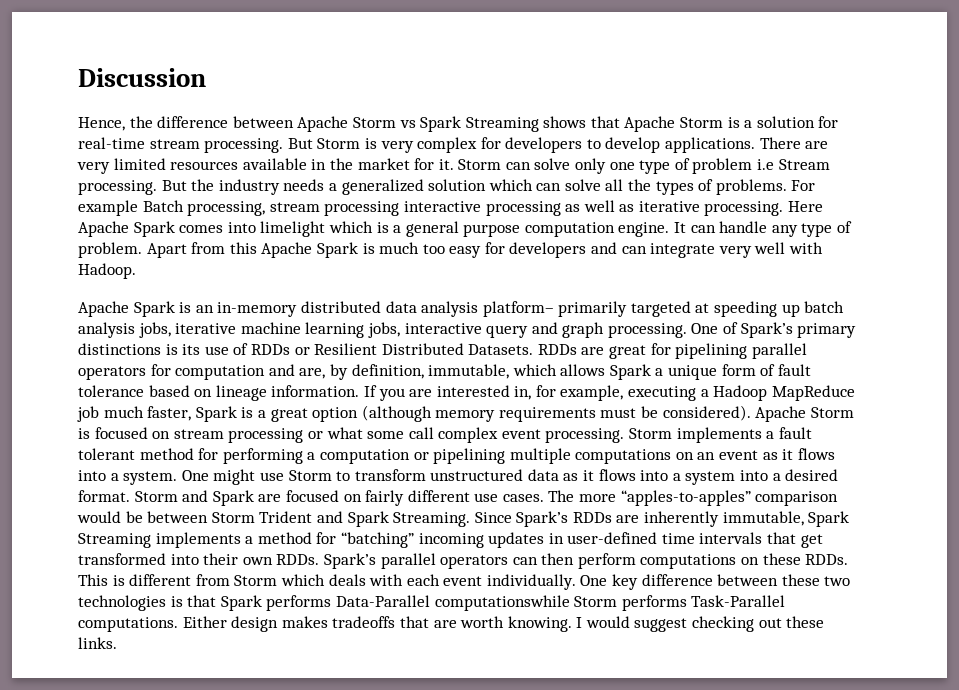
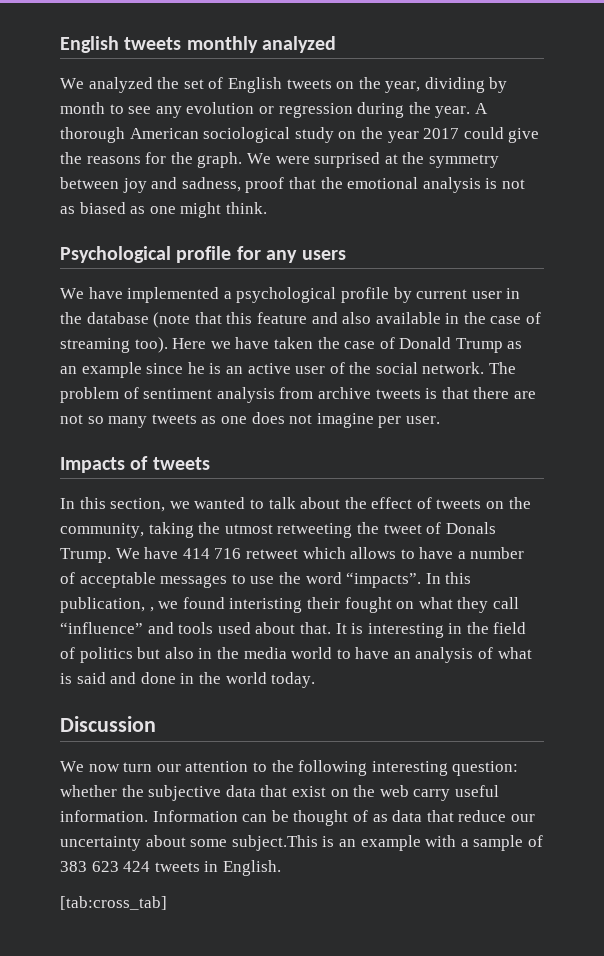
+ English tweets monthly analyzed
+ We analyzed the set of English tweets on the year, dividing by month to see any evolution or regression during the year. A thorough American sociological study on the year 2017 could give the reasons for the graph. We were surprised at the symmetry between joy and sadness, proof that the emotional analysis is not as biased as one might think.
+ Psychological profile for any users
+ We have implemented a psychological profile by current user in the database (note that this feature and also available in the case of streaming too). Here we have taken the case of Donald Trump as an example since he is an active user of the social network. The problem of sentiment analysis from archive tweets is that there are not so many tweets as one does not imagine per user.
+ Impacts of tweets
+ In this section, we wanted to talk about the effect of tweets on the community, taking the utmost retweeting the tweet of Donals Trump. We have 414 716 retweet which allows to have a number of acceptable messages to use the word “impacts”. In this publication, , we found interisting their fought on what they call “influence” and tools used about that. It is interesting in the field of politics but also in the media world to have an analysis of what is said and done in the world today.
  Discussion
- Hence, the difference between Apache Storm vs Spark Streaming shows that Apache Storm is a solution for real-time stream processing. But Storm is very complex for developers to develop applications. There are very limited resources available in the market for it. Storm can solve only one type of problem i.e Stream processing. But the industry needs a generalized solution which can solve all the types of problems. For example Batch processing, stream processing interactive processing as well as iterative processing. Here Apache Spark comes into limelight which is a general purpose computation engine. It can handle any type of problem. Apart from this Apache Spark is much too easy for developers and can integrate very well with Hadoop.
- Apache Spark is an in-memory distributed data analysis platform– primarily targeted at speeding up batch analysis jobs, iterative machine learning jobs, interactive query and graph processing. One of Spark’s primary distinctions is its use of RDDs or Resilient Distributed Datasets. RDDs are great for pipelining parallel operators for computation and are, by definition, immutable, which allows Spark a unique form of fault tolerance based on lineage information. If you are interested in, for example, executing a Hadoop MapReduce job much faster, Spark is a great option (although memory requirements must be considered). Apache Storm is focused on stream processing or what some call complex event processing. Storm implements a fault tolerant method for performing a computation or pipelining multiple computations on an event as it flows into a system. One might use Storm to transform unstructured data as it flows into a system into a desired format. Storm and Spark are focused on fairly different use cases. The more “apples-to-apples” comparison would be between Storm Trident and Spark Streaming. Since Spark’s RDDs are inherently immutable, Spark Streaming implements a method for “batching” incoming updates in user-defined time intervals that get transformed into their own RDDs. Spark’s parallel operators can then perform computations on these RDDs. This is different from Storm which deals with each event individually. One key difference between these two technologies is that Spark performs Data-Parallel computationswhile Storm performs Task-Parallel computations. Either design makes tradeoffs that are worth knowing. I would suggest checking out these links.
+ We now turn our attention to the following interesting question: whether the subjective data that exist on the web carry useful information. Information can be thought of as data that reduce our uncertainty about some subject.This is an example with a sample of 383 623 424 tweets in English.
+ [tab:cross_tab]

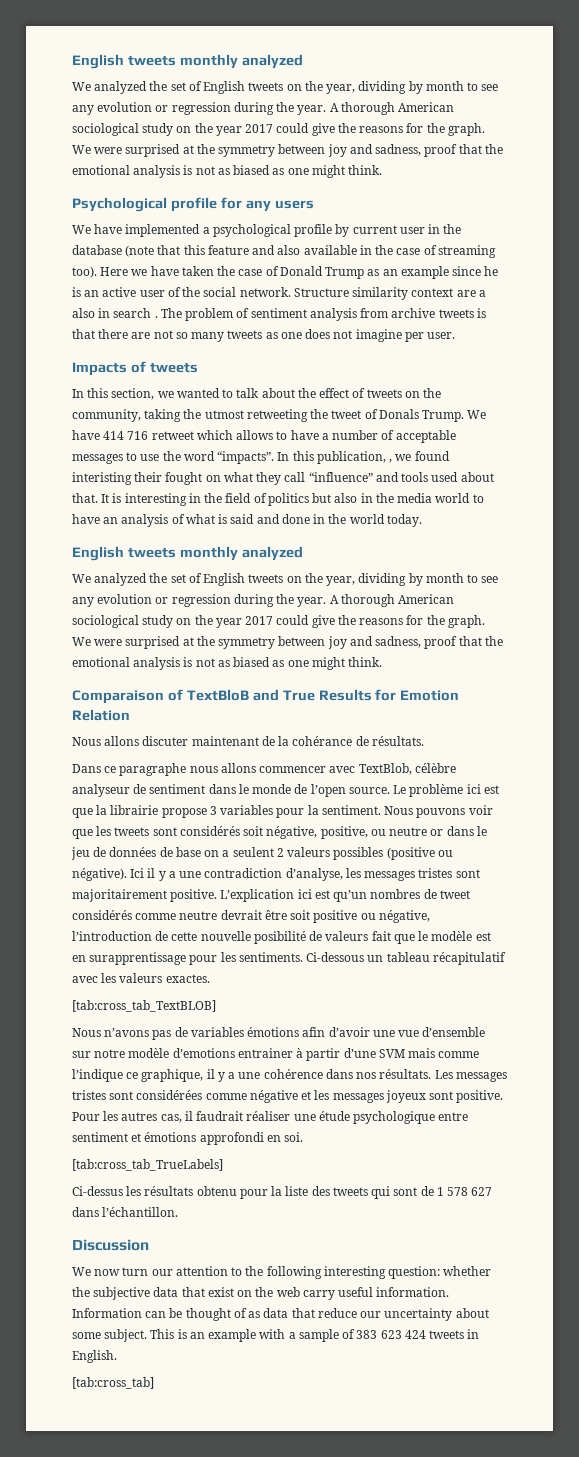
+ Structure similarity context are a also in search .
  It is interesting in the field of politics but also in the media world to have an analysis of what is said and done in the world today.
+ English tweets monthly analyzed
+ We analyzed the set of English tweets on the year, dividing by month to see any evolution or regression during the year. A thorough American sociological study on the year 2017 could give the reasons for the graph. We were surprised at the symmetry between joy and sadness, proof that the emotional analysis is not as biased as one might think.
+ Comparaison of TextBloB and True Results for Emotion Relation
+ Nous allons discuter maintenant de la cohérance de résultats.
+ Dans ce paragraphe nous allons commencer avec TextBlob, célèbre analyseur de sentiment dans le monde de l’open source. Le problème ici est que la librairie propose 3 variables pour la sentiment. Nous pouvons voir que les tweets sont considérés soit négative, positive, ou neutre or dans le jeu de données de base on a seulent 2 valeurs possibles (positive ou négative). Ici il y a une contradiction d’analyse, les messages tristes sont majoritairement positive. L’explication ici est qu’un nombres de tweet considérés comme neutre devrait être soit positive ou négative, l’introduction de cette nouvelle posibilité de valeurs fait que le modèle est en surapprentissage pour les sentiments. Ci-dessous un tableau récapitulatif avec les valeurs exactes.
+ [tab:cross_tab_TextBLOB]
+ Nous n’avons pas de variables émotions afin d’avoir une vue d’ensemble sur notre modèle d’emotions entrainer à partir d’une SVM mais comme l’indique ce graphique, il y a une cohérence dans nos résultats. Les messages tristes sont considérées comme négative et les messages joyeux sont positive. Pour les autres cas, il faudrait réaliser une étude psychologique entre sentiment et émotions approfondi en soi.
+ [tab:cross_tab_TrueLabels]
+ Ci-dessus les résultats obtenu pour la liste des tweets qui sont de 1 578 627 dans l’échantillon.
- Information can be thought of as data that reduce our uncertainty about some subject.This is an example with a sample of 383 623 424 tweets in English.
+ Information can be thought of as data that reduce our uncertainty about some subject. This is an example with a sample of 383 623 424 tweets in English.

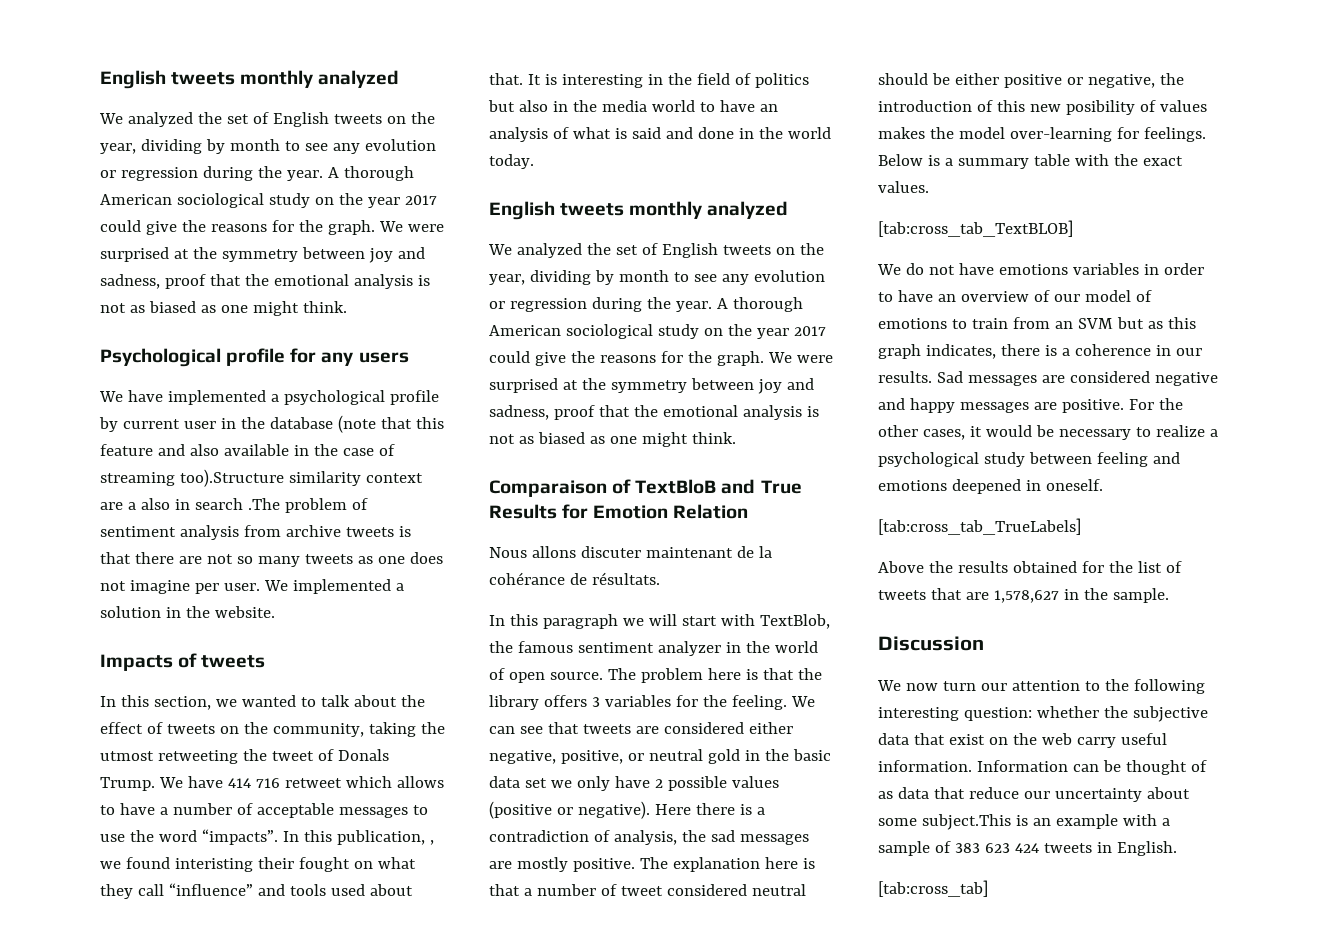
- We have implemented a psychological profile by current user in the database (note that this feature and also available in the case of streaming too). Here we have taken the case of Donald Trump as an example since he is an active user of the social network. Structure similarity context are a also in search . The problem of sentiment analysis from archive tweets is that there are not so many tweets as one does not imagine per user.
+ We have implemented a psychological profile by current user in the database (note that this feature and also available in the case of streaming too).Structure similarity context are a also in search .The problem of sentiment analysis from archive tweets is that there are not so many tweets as one does not imagine per user. We implemented a solution in the website.
- Dans ce paragraphe nous allons commencer avec TextBlob, célèbre analyseur de sentiment dans le monde de l’open source. Le problème ici est que la librairie propose 3 variables pour la sentiment. Nous pouvons voir que les tweets sont considérés soit négative, positive, ou neutre or dans le jeu de données de base on a seulent 2 valeurs possibles (positive ou négative). Ici il y a une contradiction d’analyse, les messages tristes sont majoritairement positive. L’explication ici est qu’un nombres de tweet considérés comme neutre devrait être soit positive ou négative, l’introduction de cette nouvelle posibilité de valeurs fait que le modèle est en surapprentissage pour les sentiments. Ci-dessous un tableau récapitulatif avec les valeurs exactes.
+ In this paragraph we will start with TextBlob, the famous sentiment analyzer in the world of open source. The problem here is that the library offers 3 variables for the feeling. We can see that tweets are considered either negative, positive, or neutral gold in the basic data set we only have 2 possible values (positive or negative). Here there is a contradiction of analysis, the sad messages are mostly positive. The explanation here is that a number of tweet considered neutral should be either positive or negative, the introduction of this new posibility of values makes the model over-learning for feelings. Below is a summary table with the exact values.
  [tab:cross_tab_TextBLOB]
- Nous n’avons pas de variables émotions afin d’avoir une vue d’ensemble sur notre modèle d’emotions entrainer à partir d’une SVM mais comme l’indique ce graphique, il y a une cohérence dans nos résultats. Les messages tristes sont considérées comme négative et les messages joyeux sont positive. Pour les autres cas, il faudrait réaliser une étude psychologique entre sentiment et émotions approfondi en soi.
+ We do not have emotions variables in order to have an overview of our model of emotions to train from an SVM but as this graph indicates, there is a coherence in our results. Sad messages are considered negative and happy messages are positive. For the other cases, it would be necessary to realize a psychological study between feeling and emotions deepened in oneself.
  [tab:cross_tab_TrueLabels]
- Ci-dessus les résultats obtenu pour la liste des tweets qui sont de 1 578 627 dans l’échantillon.
+ Above the results obtained for the list of tweets that are 1,578,627 in the sample.
- Information can be thought of as data that reduce our uncertainty about some subject. This is an example with a sample of 383 623 424 tweets in English.
+ Information can be thought of as data that reduce our uncertainty about some subject.This is an example with a sample of 383 623 424 tweets in English.

